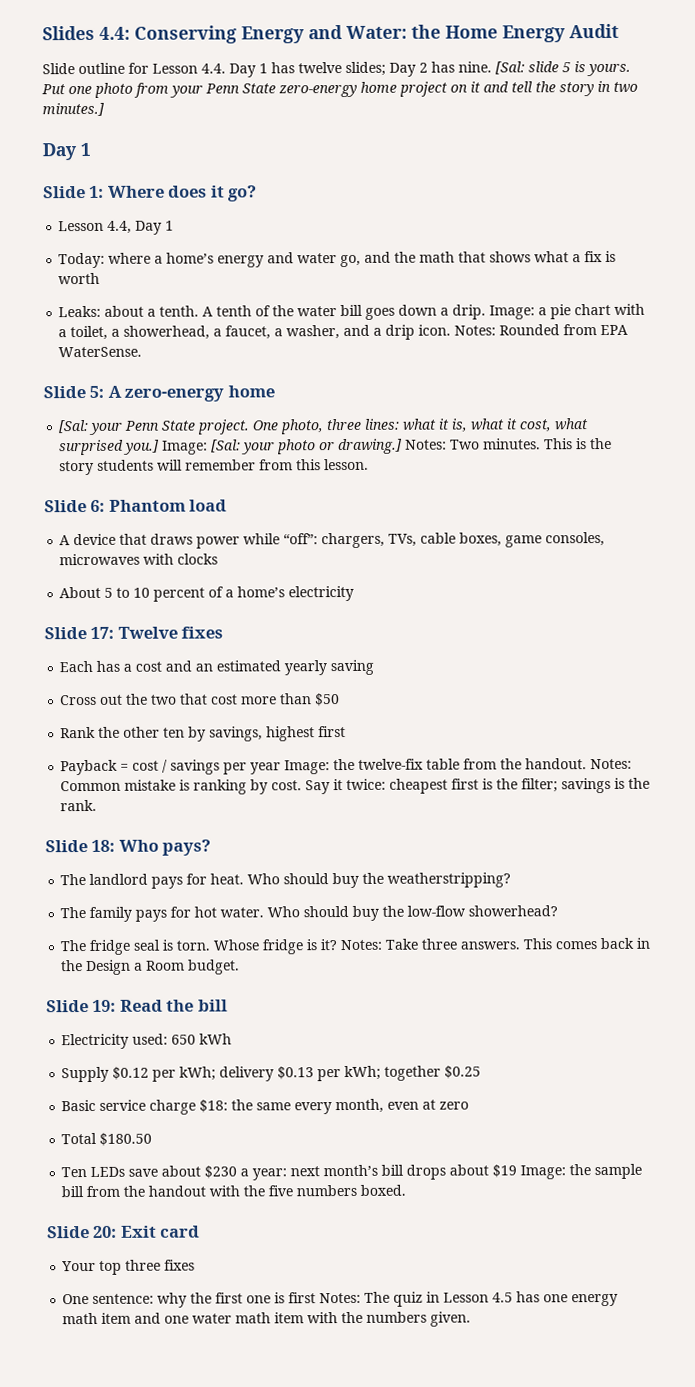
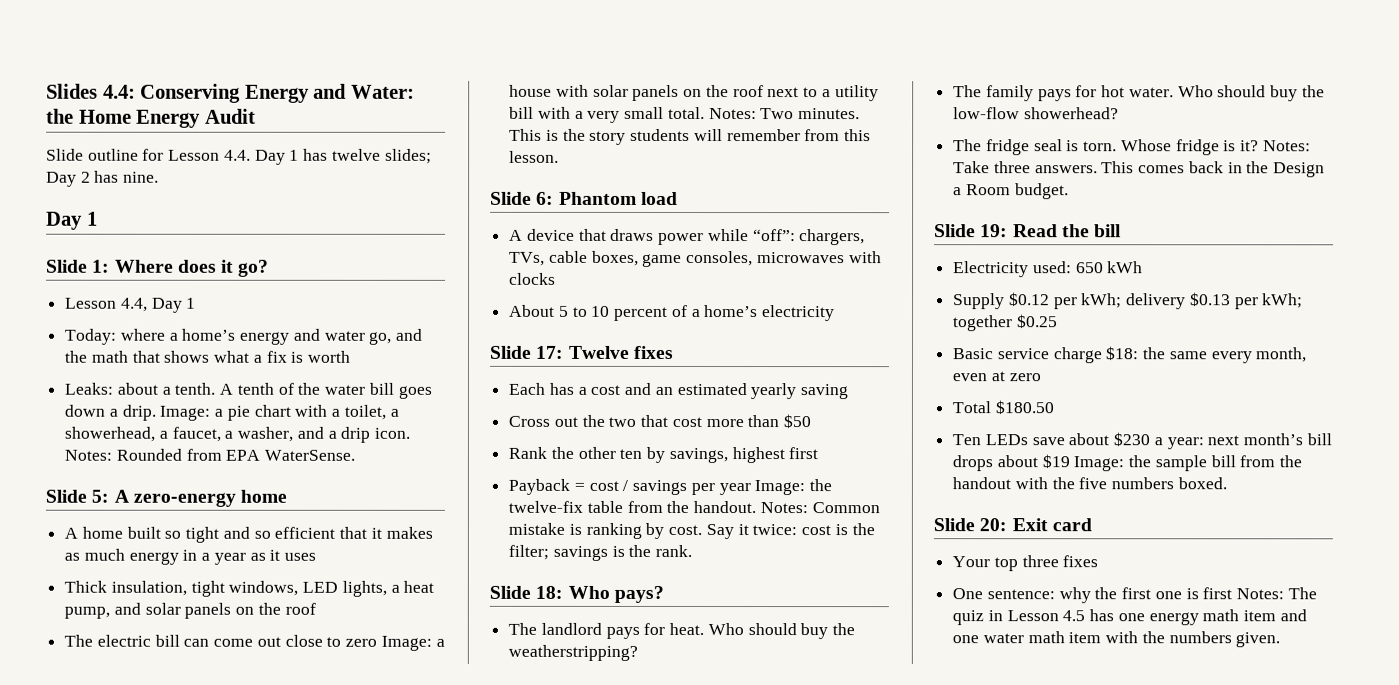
- [Sal: slide 5 is yours. Put one photo from your Penn State zero-energy home project on it and tell the story in two minutes.]
- [Sal: your Penn State project. One photo, three lines: what it is, what it cost, what surprised you.] Image: [Sal: your photo or drawing.]
+ A home built so tight and so efficient that it makes as much energy in a year as it uses
+ Thick insulation, tight windows, LED lights, a heat pump, and solar panels on the roof
+ The electric bill can come out close to zero Image: a house with solar panels on the roof next to a utility bill with a very small total.
- Say it twice: cheapest first is the filter; savings is the rank.
+ Say it twice: cost is the filter; savings is the rank.

